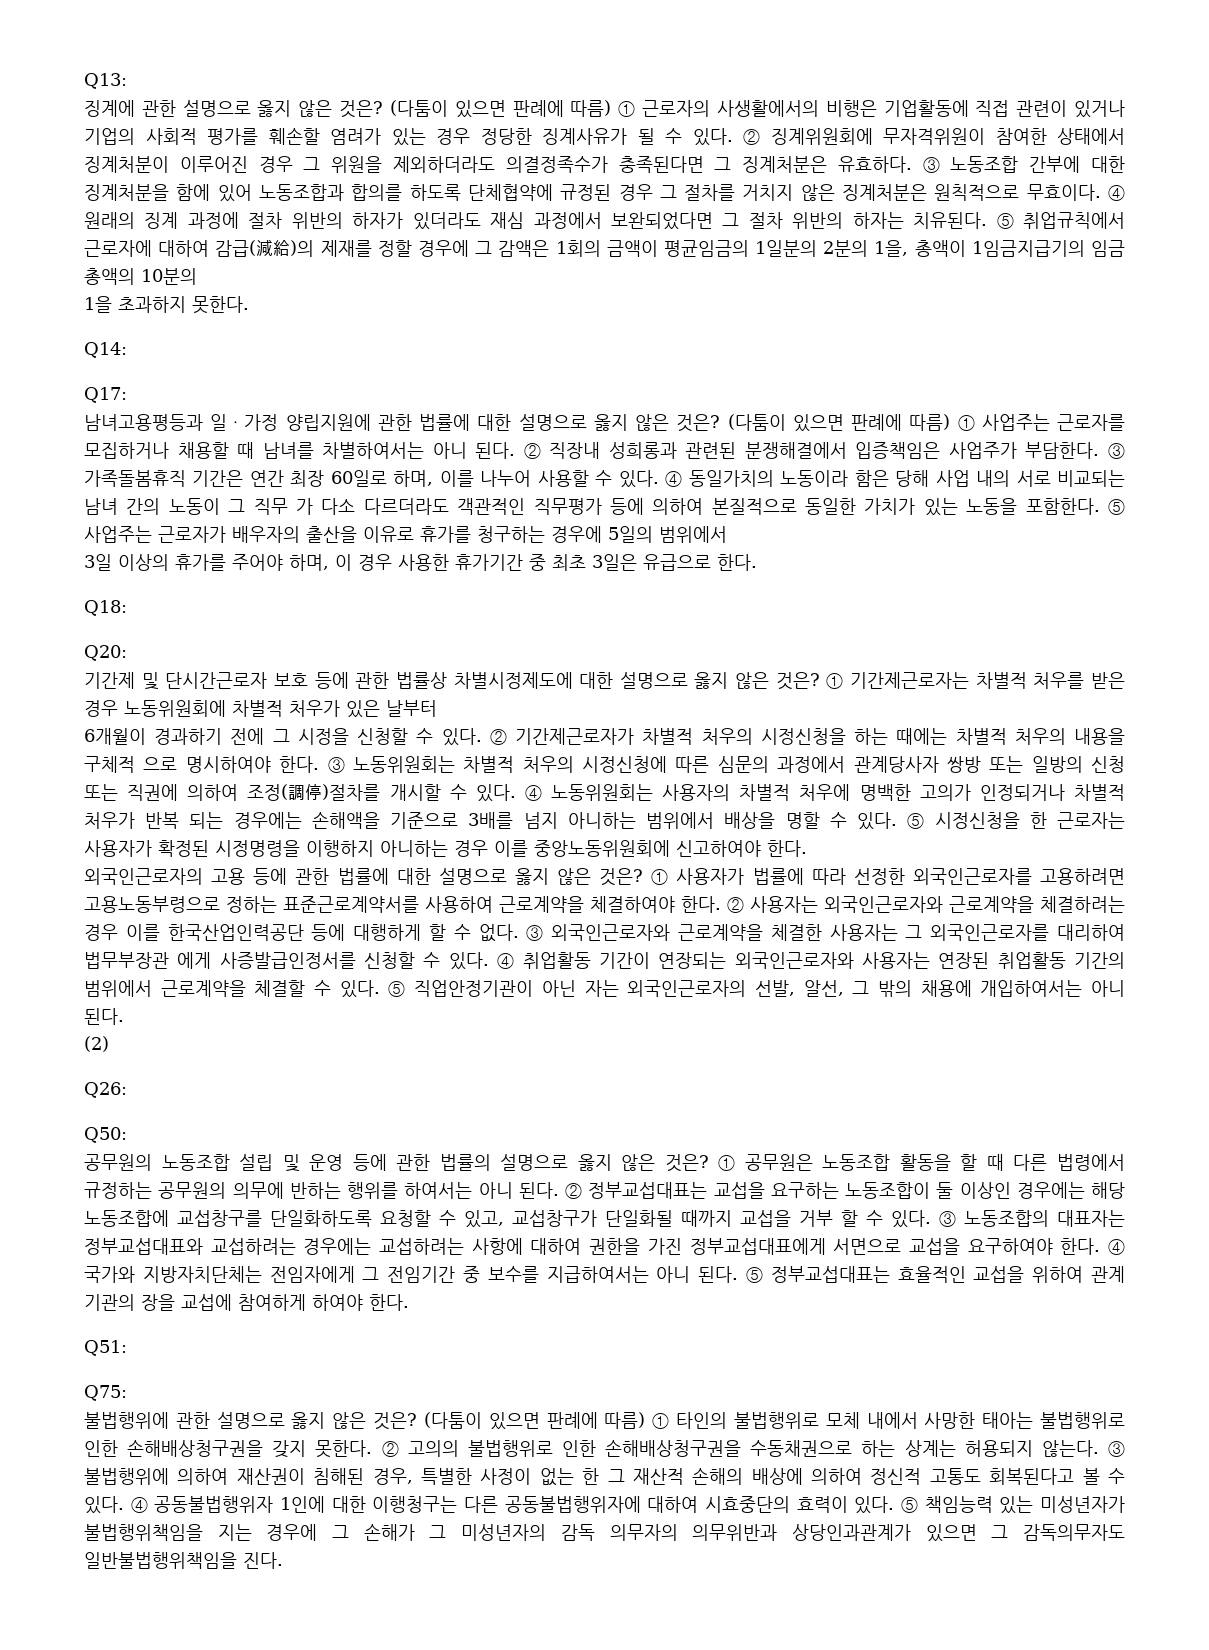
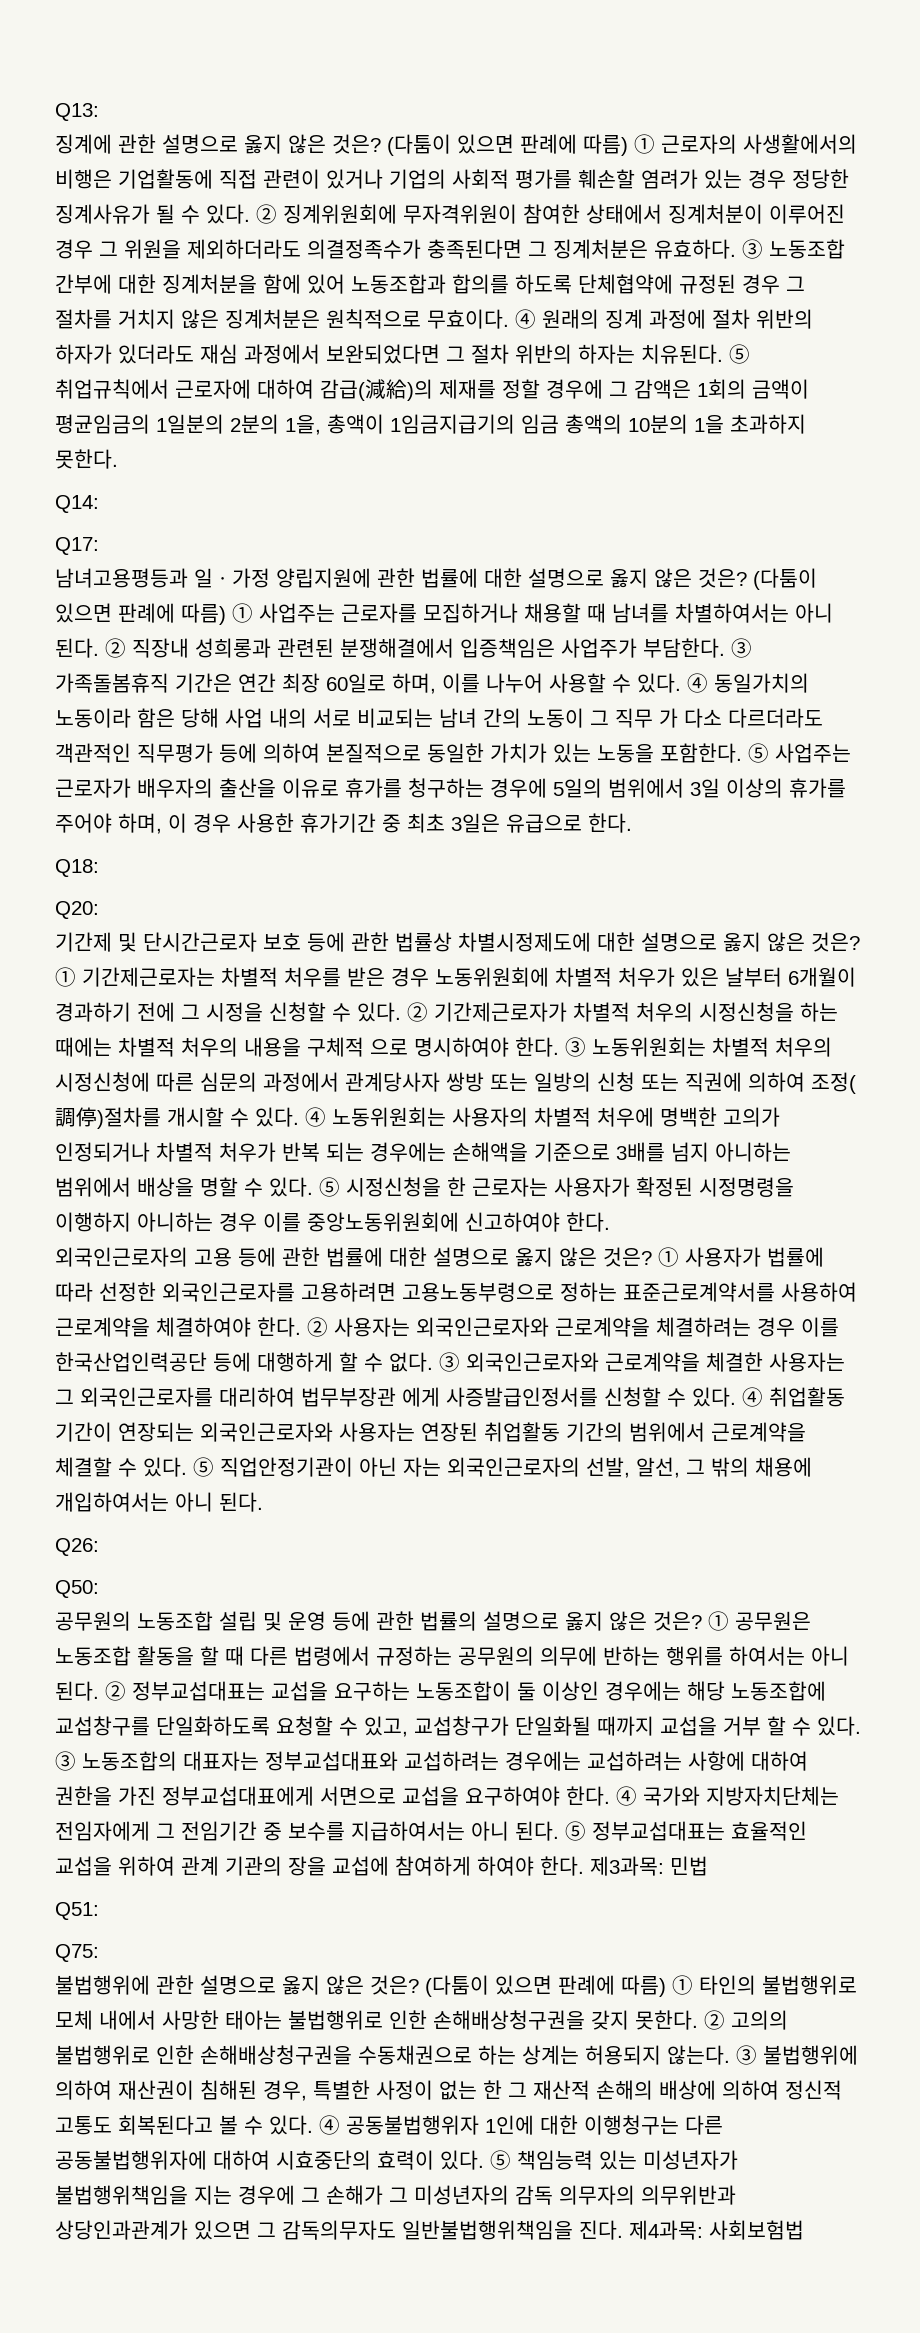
- ⑤ 취업규칙에서 근로자에 대하여 감급(減給)의 제재를 정할 경우에 그 감액은 1회의 금액이 평균임금의 1일분의 2분의 1을, 총액이 1임금지급기의 임금 총액의 10분의
- 1을 초과하지 못한다.
+ ⑤ 취업규칙에서 근로자에 대하여 감급(減給)의 제재를 정할 경우에 그 감액은 1회의 금액이 평균임금의 1일분의 2분의 1을, 총액이 1임금지급기의 임금 총액의 10분의 1을 초과하지 못한다.
- ⑤ 사업주는 근로자가 배우자의 출산을 이유로 휴가를 청구하는 경우에 5일의 범위에서
- 3일 이상의 휴가를 주어야 하며, 이 경우 사용한 휴가기간 중 최초 3일은 유급으로 한다.
+ ⑤ 사업주는 근로자가 배우자의 출산을 이유로 휴가를 청구하는 경우에 5일의 범위에서 3일 이상의 휴가를 주어야 하며, 이 경우 사용한 휴가기간 중 최초 3일은 유급으로 한다.
- ① 기간제근로자는 차별적 처우를 받은 경우 노동위원회에 차별적 처우가 있은 날부터
- 6개월이 경과하기 전에 그 시정을 신청할 수 있다.
+ ① 기간제근로자는 차별적 처우를 받은 경우 노동위원회에 차별적 처우가 있은 날부터 6개월이 경과하기 전에 그 시정을 신청할 수 있다.
- (2)
+ 제3과목: 민법
+ 제4과목: 사회보험법

